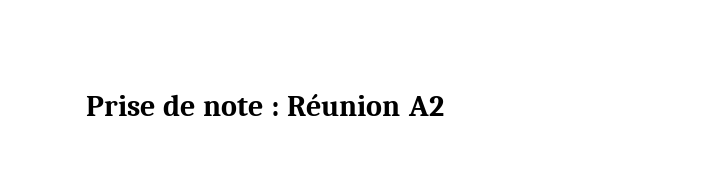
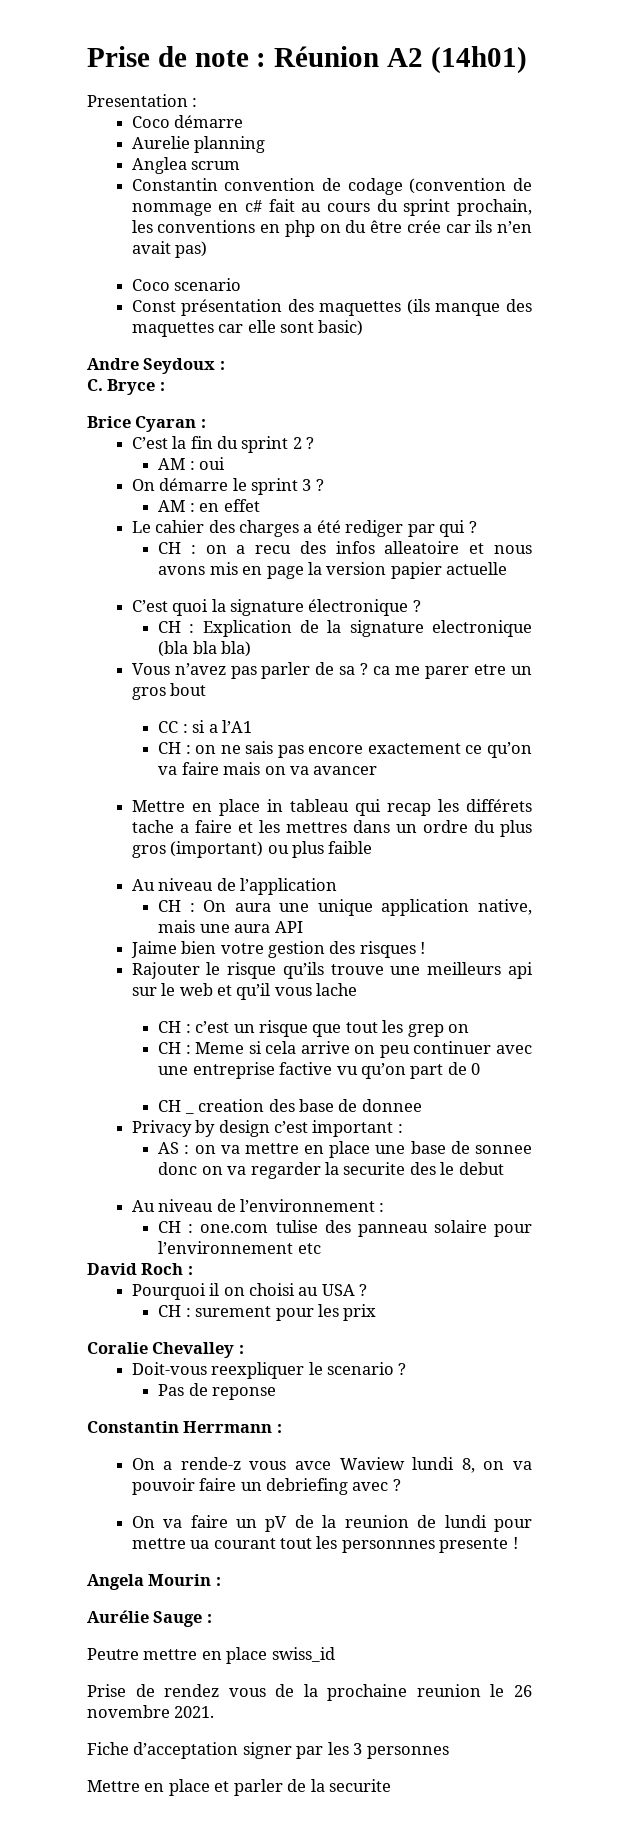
- Prise de note : Réunion A2
+ Prise de note : Réunion A2 (14h01)
+ Presentation :
+ Coco démarre
+ Aurelie planning
+ Anglea scrum
+ Constantin convention de codage (convention de nommage en c# fait au cours du sprint prochain, les conventions en php on du être crée car ils n’en avait pas)
+ Coco scenario
+ Const présentation des maquettes (ils manque des maquettes car elle sont basic)
+ Andre Seydoux :
+ C. Bryce :
+ Brice Cyaran :
+ C’est la fin du sprint 2 ?
+ AM : oui
+ On démarre le sprint 3 ?
+ AM : en effet
+ Le cahier des charges a été rediger par qui ?
+ CH : on a recu des infos alleatoire et nous avons mis en page la version papier actuelle
+ C’est quoi la signature électronique ?
+ CH : Explication de la signature electronique (bla bla bla)
+ Vous n’avez pas parler de sa ? ca me parer etre un gros bout
+ CC : si a l’A1
+ CH : on ne sais pas encore exactement ce qu’on va faire mais on va avancer
+ Mettre en place in tableau qui recap les différets tache a faire et les mettres dans un ordre du plus gros (important) ou plus faible
+ Au niveau de l’application
+ CH : On aura une unique application native, mais une aura API
+ Jaime bien votre gestion des risques !
+ Rajouter le risque qu’ils trouve une meilleurs api sur le web et qu’il vous lache
+ CH : c’est un risque que tout les grep on
+ CH : Meme si cela arrive on peu continuer avec une entreprise factive vu qu’on part de 0
+ CH _ creation des base de donnee
+ Privacy by design c’est important :
+ AS : on va mettre en place une base de sonnee donc on va regarder la securite des le debut
+ Au niveau de l’environnement :
+ CH : one.com tulise des panneau solaire pour l’environnement etc
+ David Roch :
+ Pourquoi il on choisi au USA ?
+ CH : surement pour les prix
+ Coralie Chevalley :
+ Doit-vous reexpliquer le scenario ?
+ Pas de reponse
+ Constantin Herrmann :
+ On a rende-z vous avce Waview lundi 8, on va pouvoir faire un debriefing avec ?
+ On va faire un pV de la reunion de lundi pour mettre ua courant tout les personnnes presente !
+ Angela Mourin :
+ Aurélie Sauge :
+ Peutre mettre en place swiss_id
+ Prise de rendez vous de la prochaine reunion le 26 novembre 2021.
+ Fiche d’acceptation signer par les 3 personnes
+ Mettre en place et parler de la securite

